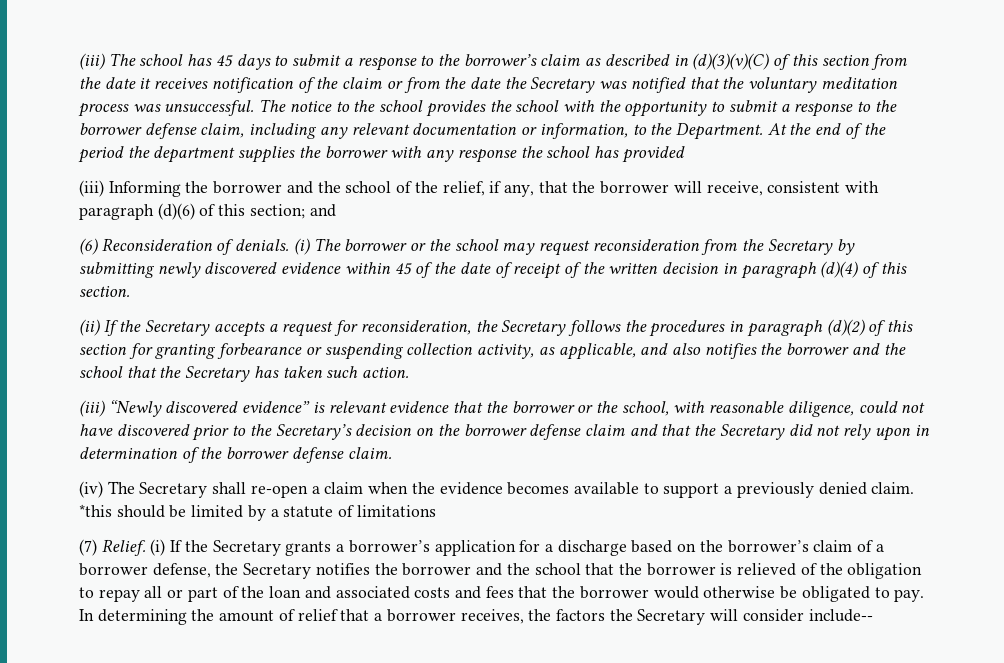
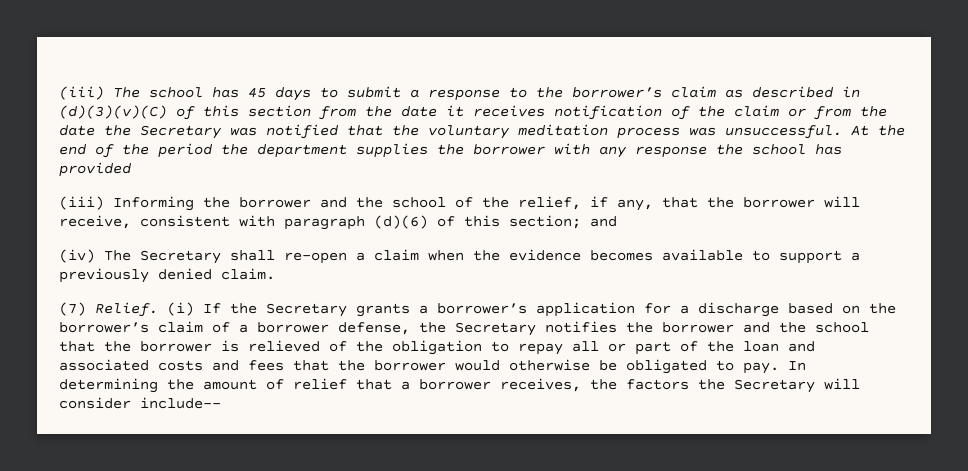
- The notice to the school provides the school with the opportunity to submit a response to the borrower defense claim, including any relevant documentation or information, to the Department.
- (6) Reconsideration of denials. (i) The borrower or the school may request reconsideration from the Secretary by submitting newly discovered evidence within 45 of the date of receipt of the written decision in paragraph (d)(4) of this section.
- (ii) If the Secretary accepts a request for reconsideration, the Secretary follows the procedures in paragraph (d)(2) of this section for granting forbearance or suspending collection activity, as applicable, and also notifies the borrower and the school that the Secretary has taken such action.
- (iii) “Newly discovered evidence” is relevant evidence that the borrower or the school, with reasonable diligence, could not have discovered prior to the Secretary’s decision on the borrower defense claim and that the Secretary did not rely upon in determination of the borrower defense claim.
- *this should be limited by a statute of limitations

